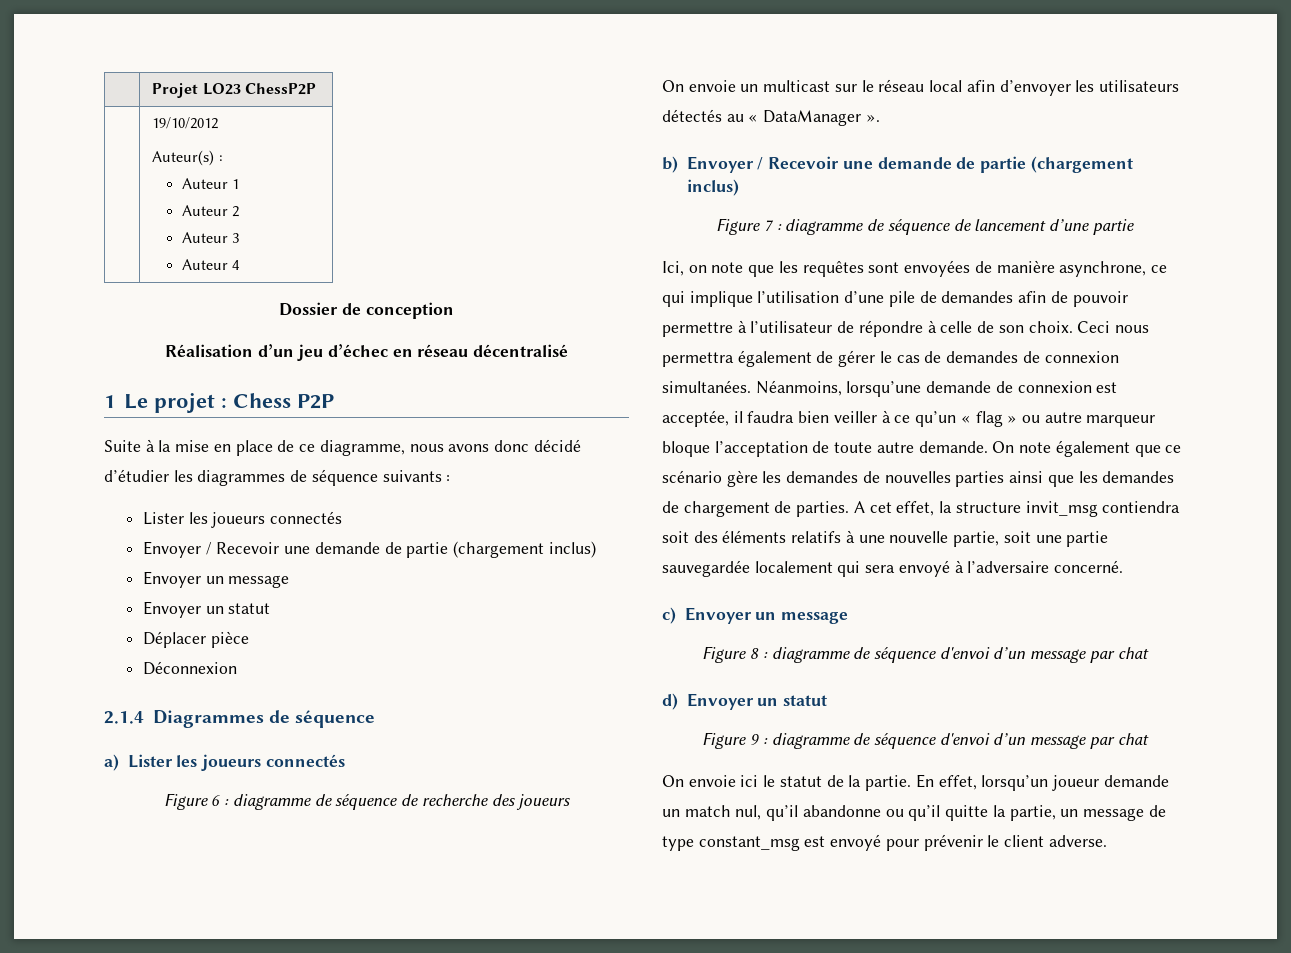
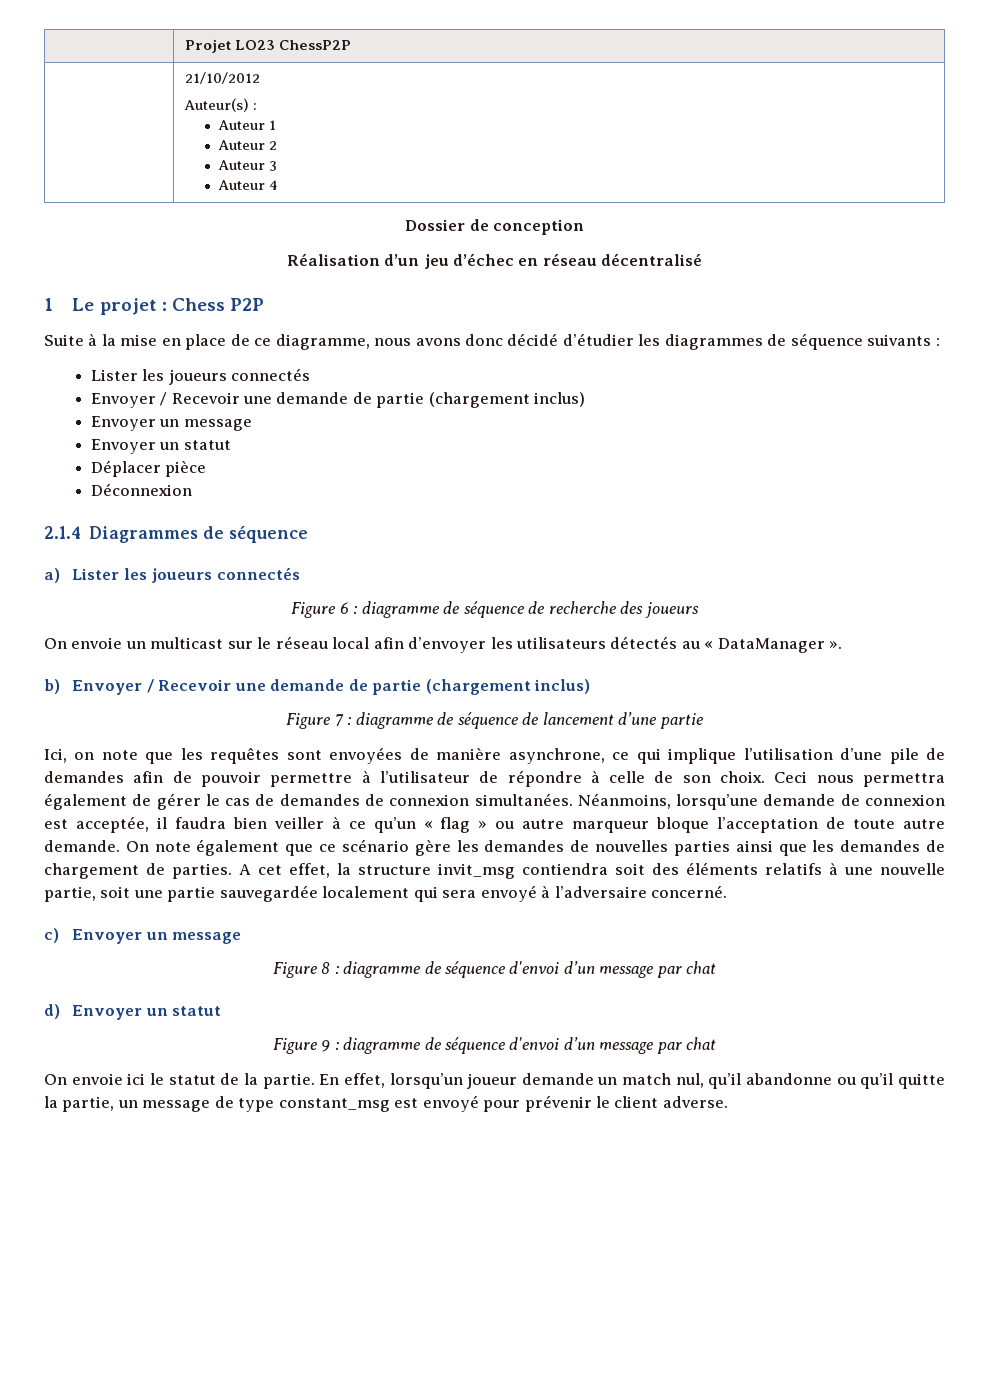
- | 19/10/2012
+ | 21/10/2012

